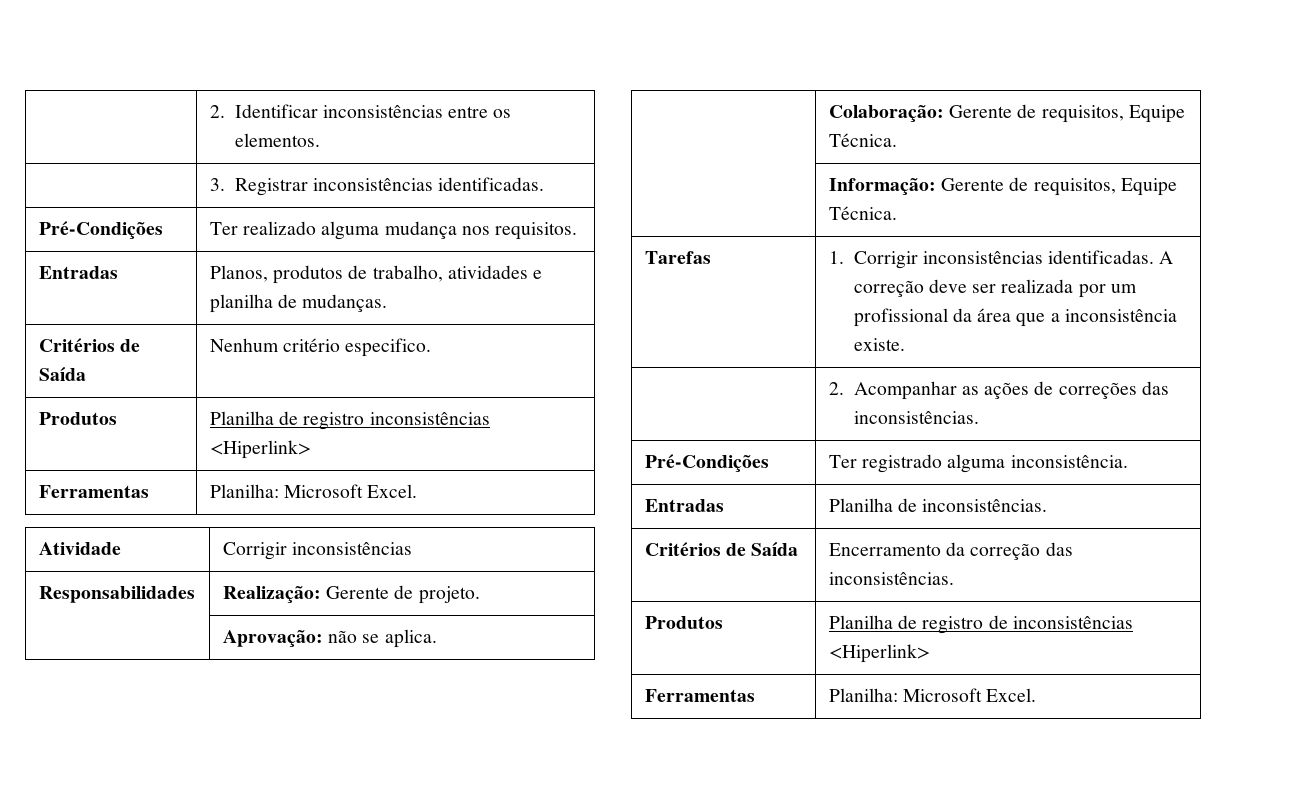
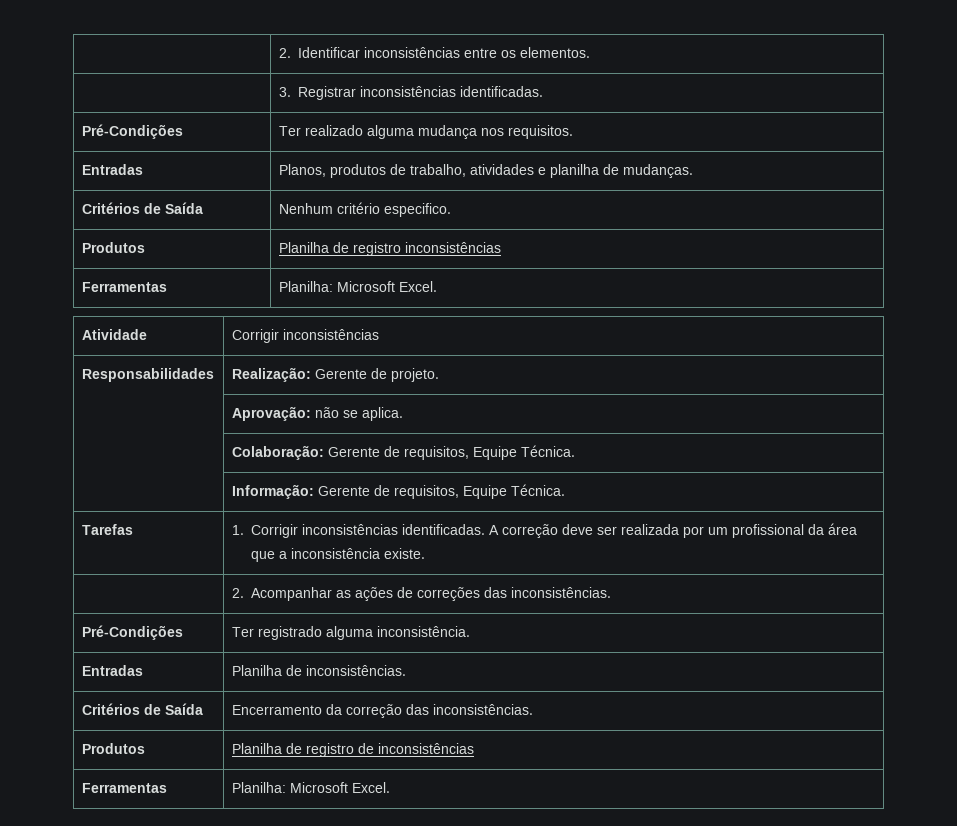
- Produtos | Planilha de registro inconsistências <Hiperlink>
+ Produtos | Planilha de registro inconsistências
- Produtos | Planilha de registro de inconsistências <Hiperlink>
+ Produtos | Planilha de registro de inconsistências

